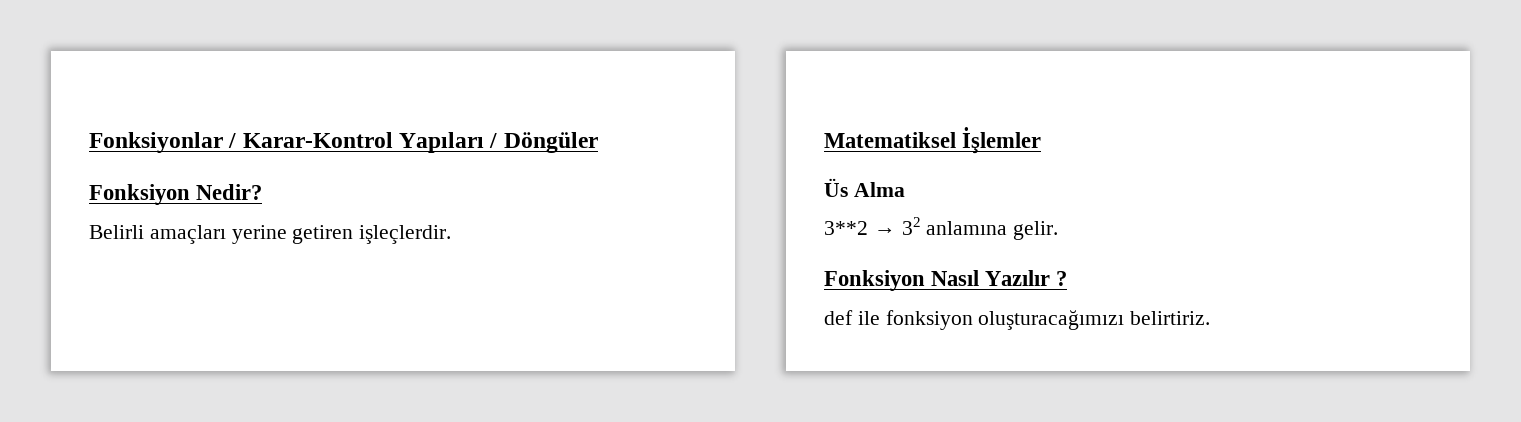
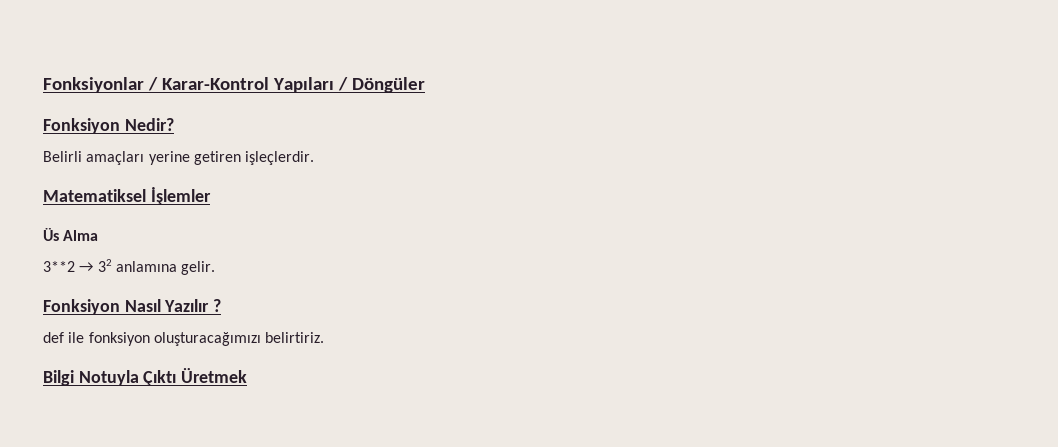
+ Bilgi Notuyla Çıktı Üretmek

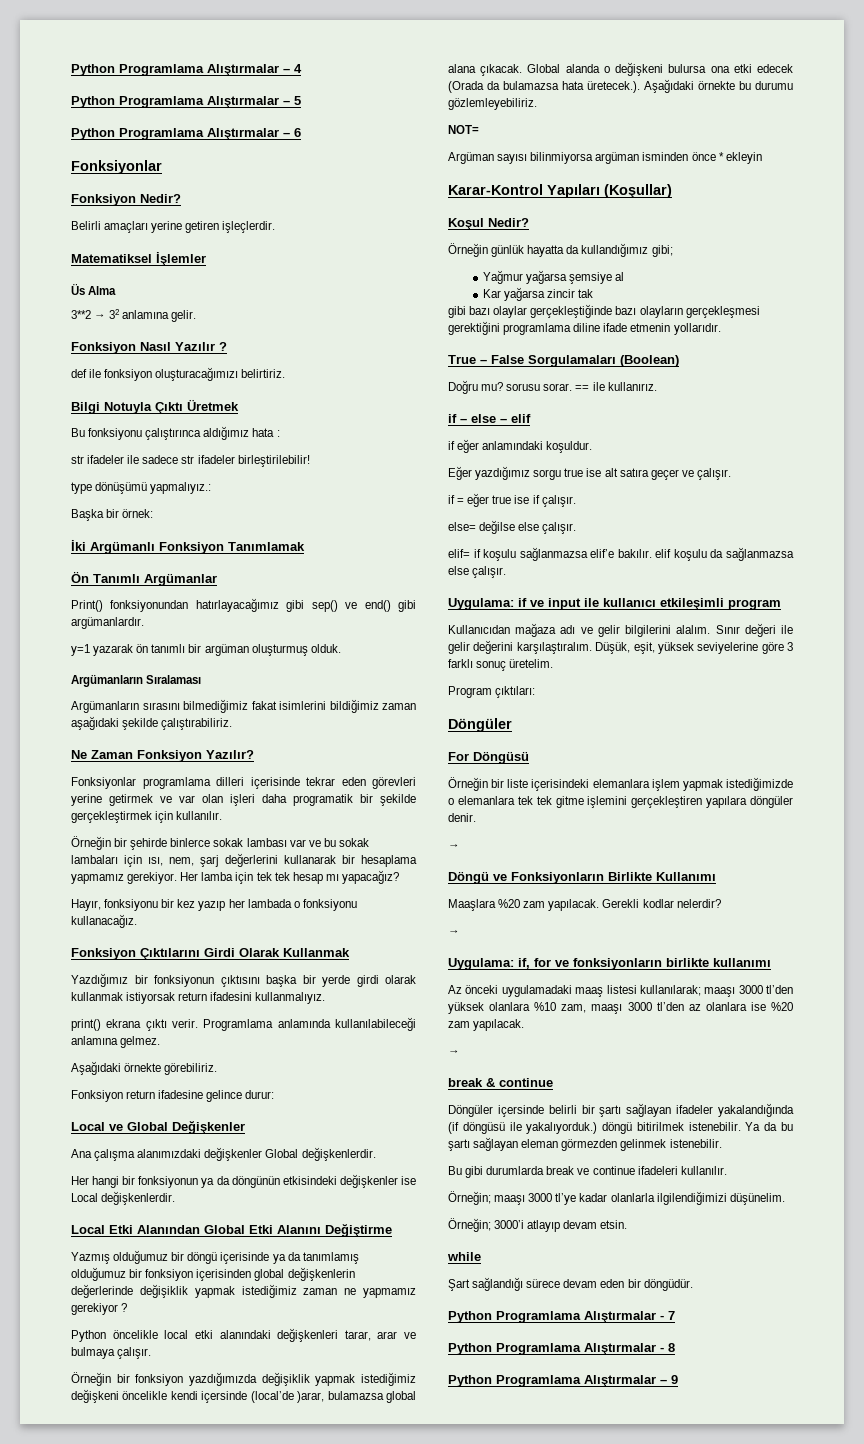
- Fonksiyonlar / Karar-Kontrol Yapıları / Döngüler
+ Python Programlama Alıştırmalar – 4
+ Python Programlama Alıştırmalar – 5
+ Python Programlama Alıştırmalar – 6
+ Fonksiyonlar
+ Bu fonksiyonu çalıştırınca aldığımız hata :
+ str ifadeler ile sadece str ifadeler birleştirilebilir!
+ type dönüşümü yapmalıyız.:
+ Başka bir örnek:
+ İki Argümanlı Fonksiyon Tanımlamak
+ Ön Tanımlı Argümanlar
+ Print() fonksiyonundan hatırlayacağımız gibi sep() ve end() gibi argümanlardır.
+ y=1 yazarak ön tanımlı bir argüman oluşturmuş olduk.
+ Argümanların Sıralaması
+ Argümanların sırasını bilmediğimiz fakat isimlerini bildiğimiz zaman aşağıdaki şekilde çalıştırabiliriz.
+ Ne Zaman Fonksiyon Yazılır?
+ Fonksiyonlar programlama dilleri içerisinde tekrar eden görevleri yerine getirmek ve var olan işleri daha programatik bir şekilde gerçekleştirmek için kullanılır.
+ Örneğin bir şehirde binlerce sokak lambası var ve bu sokak lambaları için ısı, nem, şarj değerlerini kullanarak bir hesaplama yapmamız gerekiyor. Her lamba için tek tek hesap mı yapacağız?
+ Hayır, fonksiyonu bir kez yazıp her lambada o fonksiyonu kullanacağız.
+ Fonksiyon Çıktılarını Girdi Olarak Kullanmak
+ Yazdığımız bir fonksiyonun çıktısını başka bir yerde girdi olarak kullanmak istiyorsak return ifadesini kullanmalıyız.
+ print() ekrana çıktı verir. Programlama anlamında kullanılabileceği anlamına gelmez.
+ Aşağıdaki örnekte görebiliriz.
+ Fonksiyon return ifadesine gelince durur:
+ Local ve Global Değişkenler
+ Ana çalışma alanımızdaki değişkenler Global değişkenlerdir.
+ Her hangi bir fonksiyonun ya da döngünün etkisindeki değişkenler ise Local değişkenlerdir.
+ Local Etki Alanından Global Etki Alanını Değiştirme
+ Yazmış olduğumuz bir döngü içerisinde ya da tanımlamış olduğumuz bir fonksiyon içerisinden global değişkenlerin değerlerinde değişiklik yapmak istediğimiz zaman ne yapmamız gerekiyor ?
+ Python öncelikle local etki alanındaki değişkenleri tarar, arar ve bulmaya çalışır.
+ Örneğin bir fonksiyon yazdığımızda değişiklik yapmak istediğimiz değişkeni öncelikle kendi içersinde (local’de )arar, bulamazsa global alana çıkacak. Global alanda o değişkeni bulursa ona etki edecek (Orada da bulamazsa hata üretecek.). Aşağıdaki örnekte bu durumu gözlemleyebiliriz.
+ NOT=
+ Argüman sayısı bilinmiyorsa argüman isminden önce * ekleyin
+ Karar-Kontrol Yapıları (Koşullar)
+ Koşul Nedir?
+ Örneğin günlük hayatta da kullandığımız gibi;
+ Yağmur yağarsa şemsiye al
+ Kar yağarsa zincir tak
+ gibi bazı olaylar gerçekleştiğinde bazı olayların gerçekleşmesi gerektiğini programlama diline ifade etmenin yollarıdır.
+ True – False Sorgulamaları (Boolean)
+ Doğru mu? sorusu sorar. == ile kullanırız.
+ if – else – elif
+ if eğer anlamındaki koşuldur.
+ Eğer yazdığımız sorgu true ise alt satıra geçer ve çalışır.
+ if = eğer true ise if çalışır.
+ else= değilse else çalışır.
+ elif= if koşulu sağlanmazsa elif’e bakılır. elif koşulu da sağlanmazsa else çalışır.
+ Uygulama: if ve input ile kullanıcı etkileşimli program
+ Kullanıcıdan mağaza adı ve gelir bilgilerini alalım. Sınır değeri ile gelir değerini karşılaştıralım. Düşük, eşit, yüksek seviyelerine göre 3 farklı sonuç üretelim.
+ Program çıktıları:
+ Döngüler
+ For Döngüsü
+ Örneğin bir liste içerisindeki elemanlara işlem yapmak istediğimizde o elemanlara tek tek gitme işlemini gerçekleştiren yapılara döngüler denir.
+ →
+ Döngü ve Fonksiyonların Birlikte Kullanımı
+ Maaşlara %20 zam yapılacak. Gerekli kodlar nelerdir?
+ →
+ Uygulama: if, for ve fonksiyonların birlikte kullanımı
+ Az önceki uygulamadaki maaş listesi kullanılarak; maaşı 3000 tl’den yüksek olanlara %10 zam, maaşı 3000 tl’den az olanlara ise %20 zam yapılacak.
+ →
+ break & continue
+ Döngüler içersinde belirli bir şartı sağlayan ifadeler yakalandığında (if döngüsü ile yakalıyorduk.) döngü bitirilmek istenebilir. Ya da bu şartı sağlayan eleman görmezden gelinmek istenebilir.
+ Bu gibi durumlarda break ve continue ifadeleri kullanılır.
+ Örneğin; maaşı 3000 tl’ye kadar olanlarla ilgilendiğimizi düşünelim.
+ Örneğin; 3000’i atlayıp devam etsin.
+ while
+ Şart sağlandığı sürece devam eden bir döngüdür.
+ Python Programlama Alıştırmalar - 7
+ Python Programlama Alıştırmalar - 8
+ Python Programlama Alıştırmalar – 9

